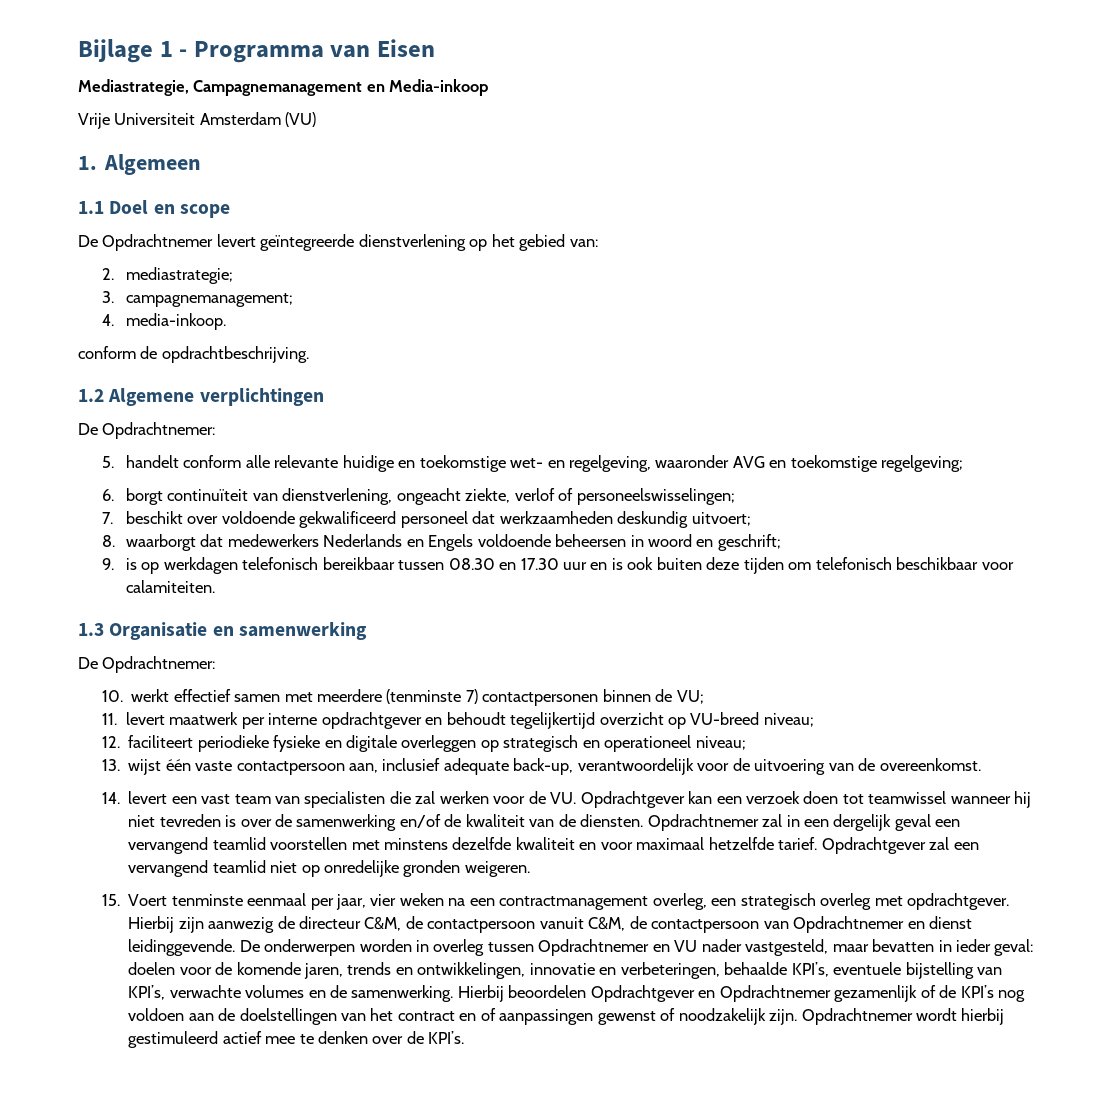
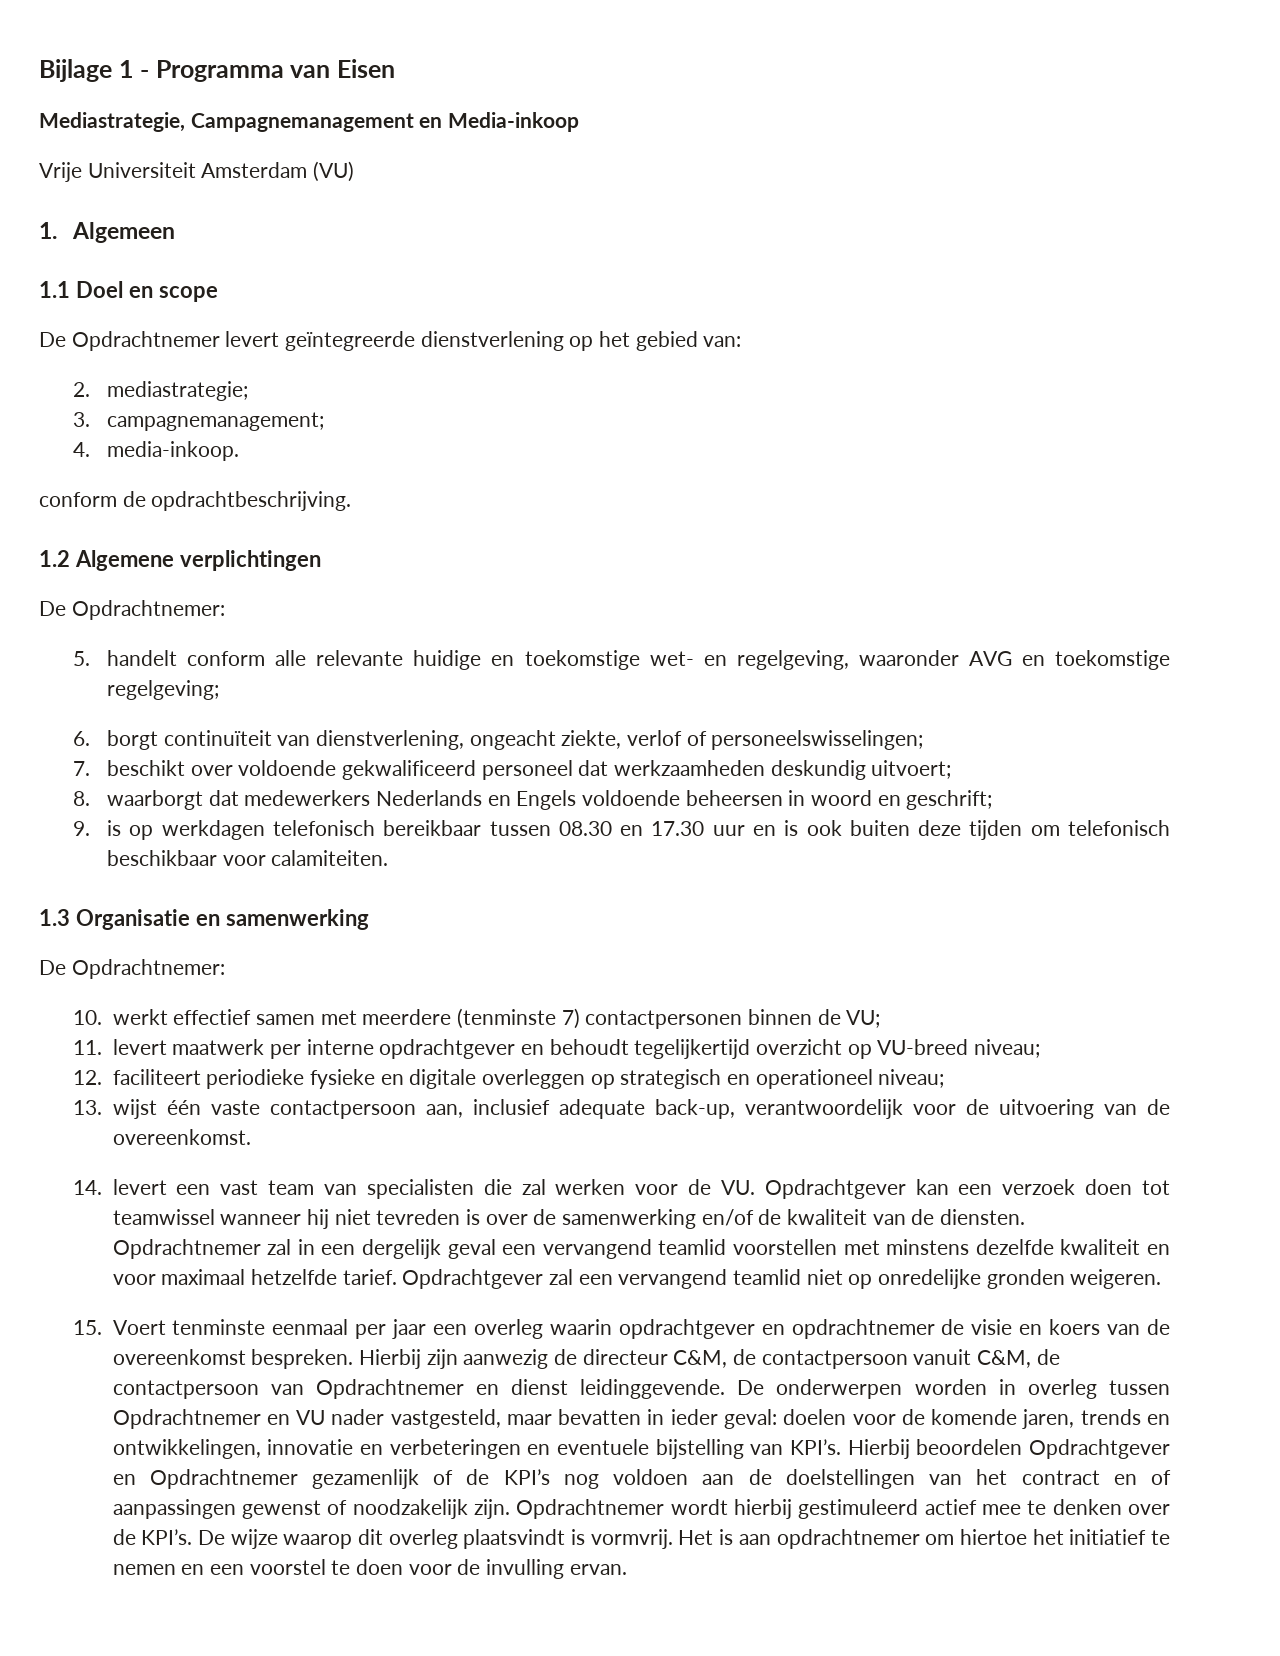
- 15. Voert tenminste eenmaal per jaar, vier weken na een contractmanagement overleg, een strategisch overleg met opdrachtgever.
+ 15. Voert tenminste eenmaal per jaar een overleg waarin opdrachtgever en opdrachtnemer de visie en koers van de overeenkomst bespreken.
- De onderwerpen worden in overleg tussen Opdrachtnemer en VU nader vastgesteld, maar bevatten in ieder geval: doelen voor de komende jaren, trends en ontwikkelingen, innovatie en verbeteringen, behaalde KPI’s, eventuele bijstelling van KPI’s, verwachte volumes en de samenwerking.
+ De onderwerpen worden in overleg tussen Opdrachtnemer en VU nader vastgesteld, maar bevatten in ieder geval: doelen voor de komende jaren, trends en ontwikkelingen, innovatie en verbeteringen en eventuele bijstelling van KPI’s.
+ De wijze waarop dit overleg plaatsvindt is vormvrij. Het is aan opdrachtnemer om hiertoe het initiatief te nemen en een voorstel te doen voor de invulling ervan.

